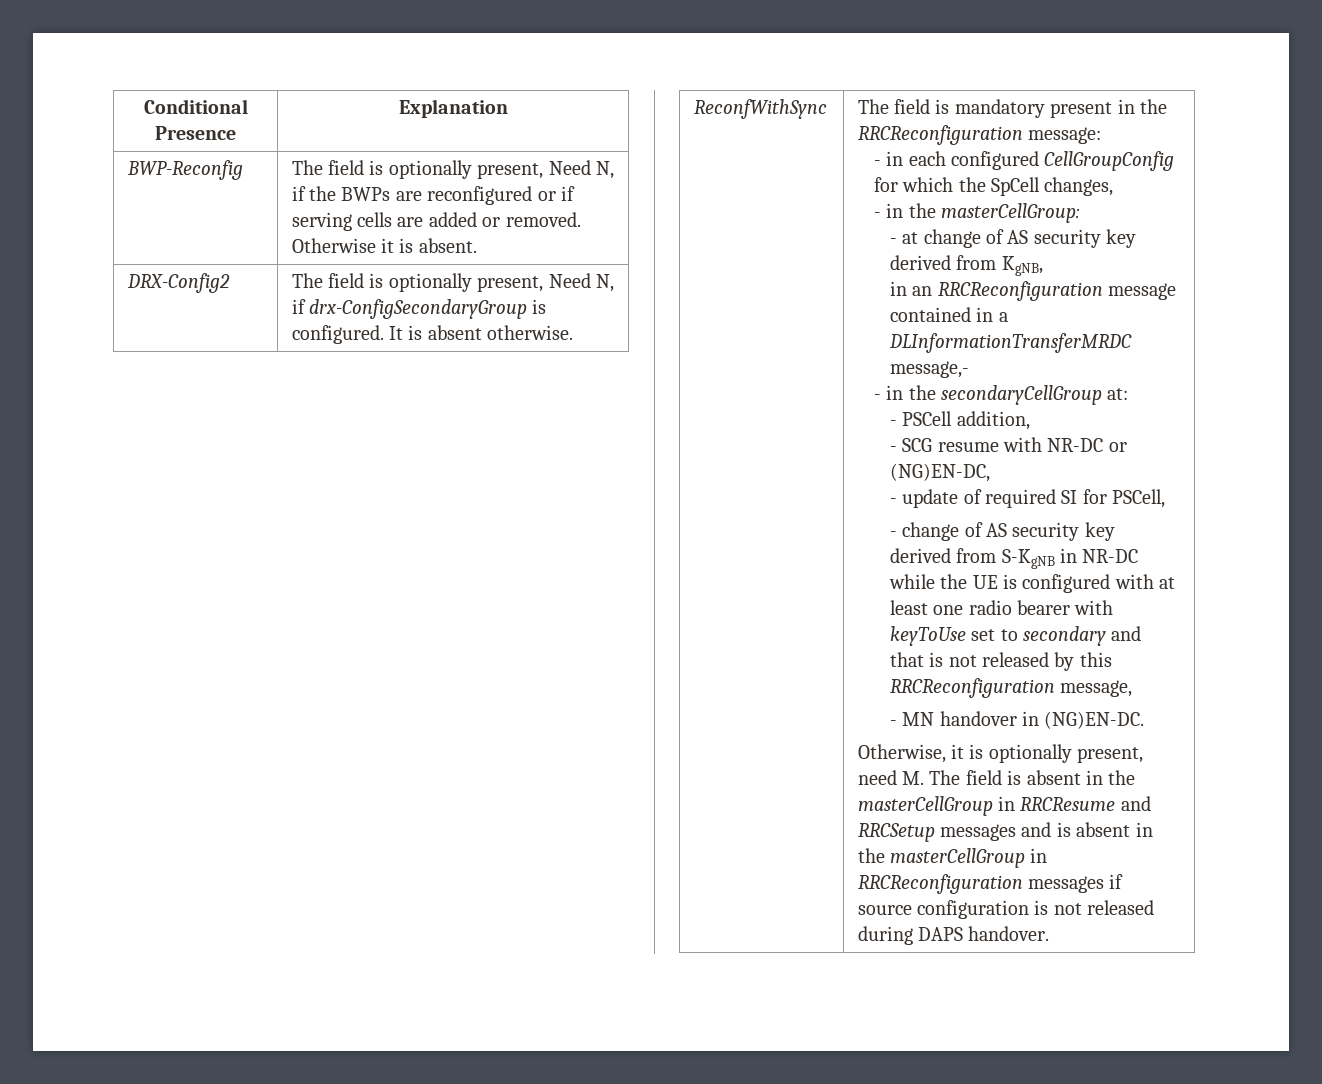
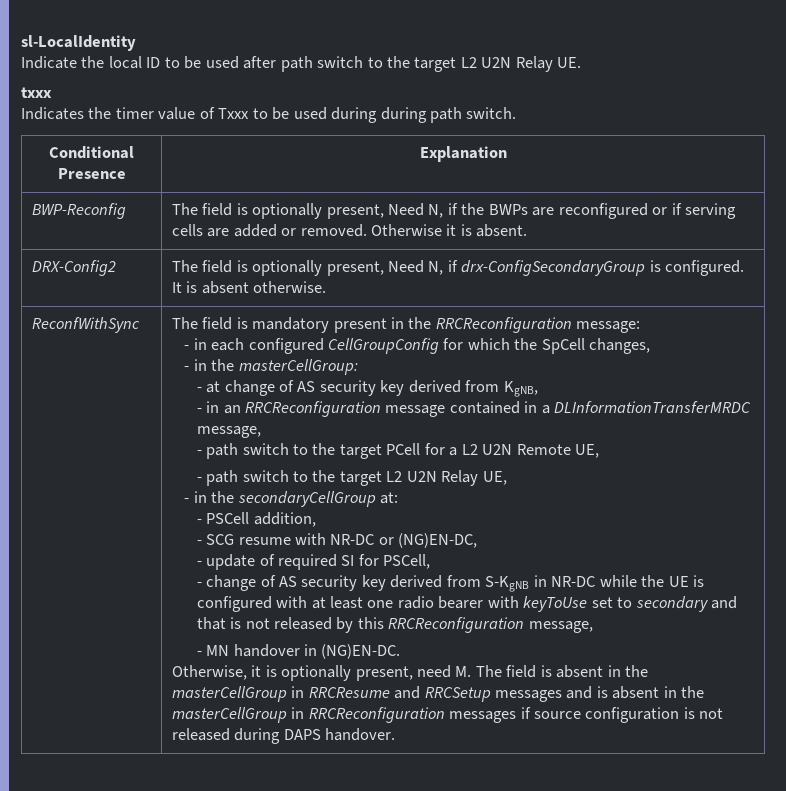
+ sl-LocalIdentity
+ Indicate the local ID to be used after path switch to the target L2 U2N Relay UE.
+ txxx
+ Indicates the timer value of Txxx to be used during during path switch.
- in an RRCReconfiguration message contained in a DLInformationTransferMRDC message,-
+ - in an RRCReconfiguration message contained in a DLInformationTransferMRDC message,
+ - path switch to the target PCell for a L2 U2N Remote UE,
+ - path switch to the target L2 U2N Relay UE,

